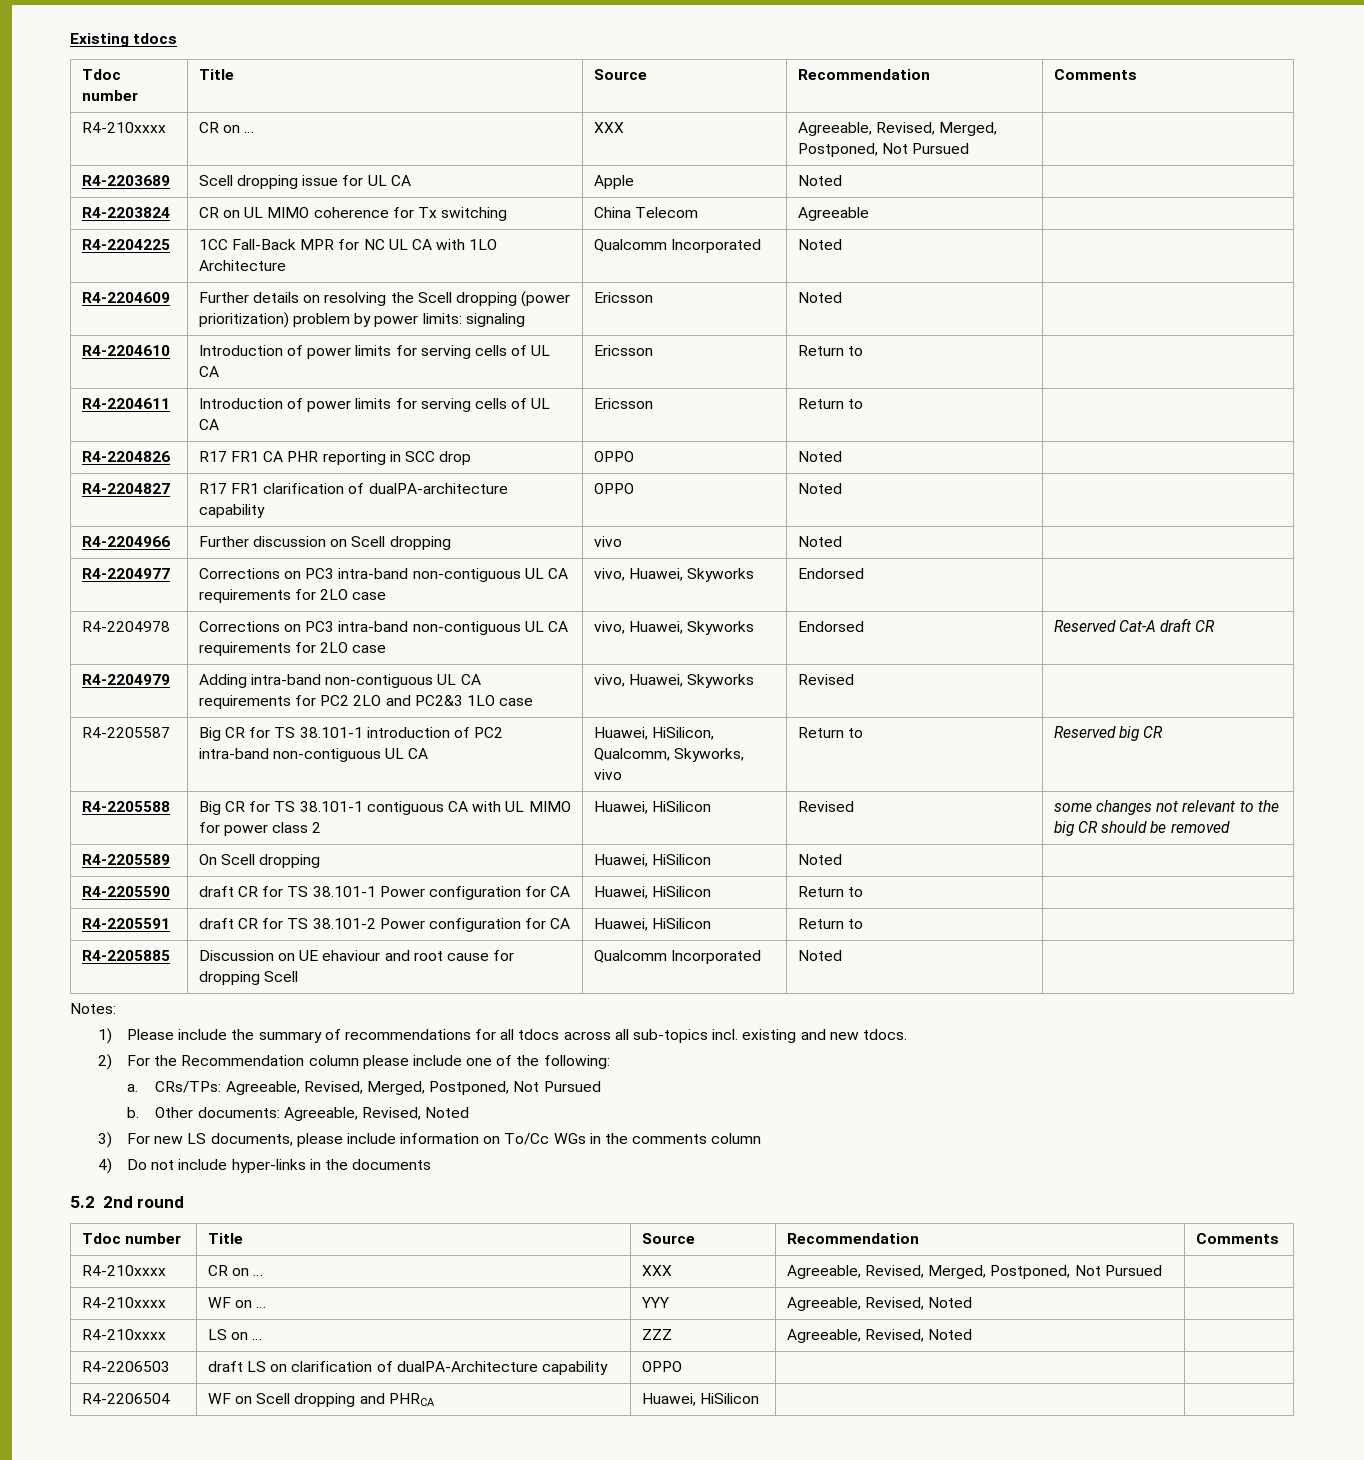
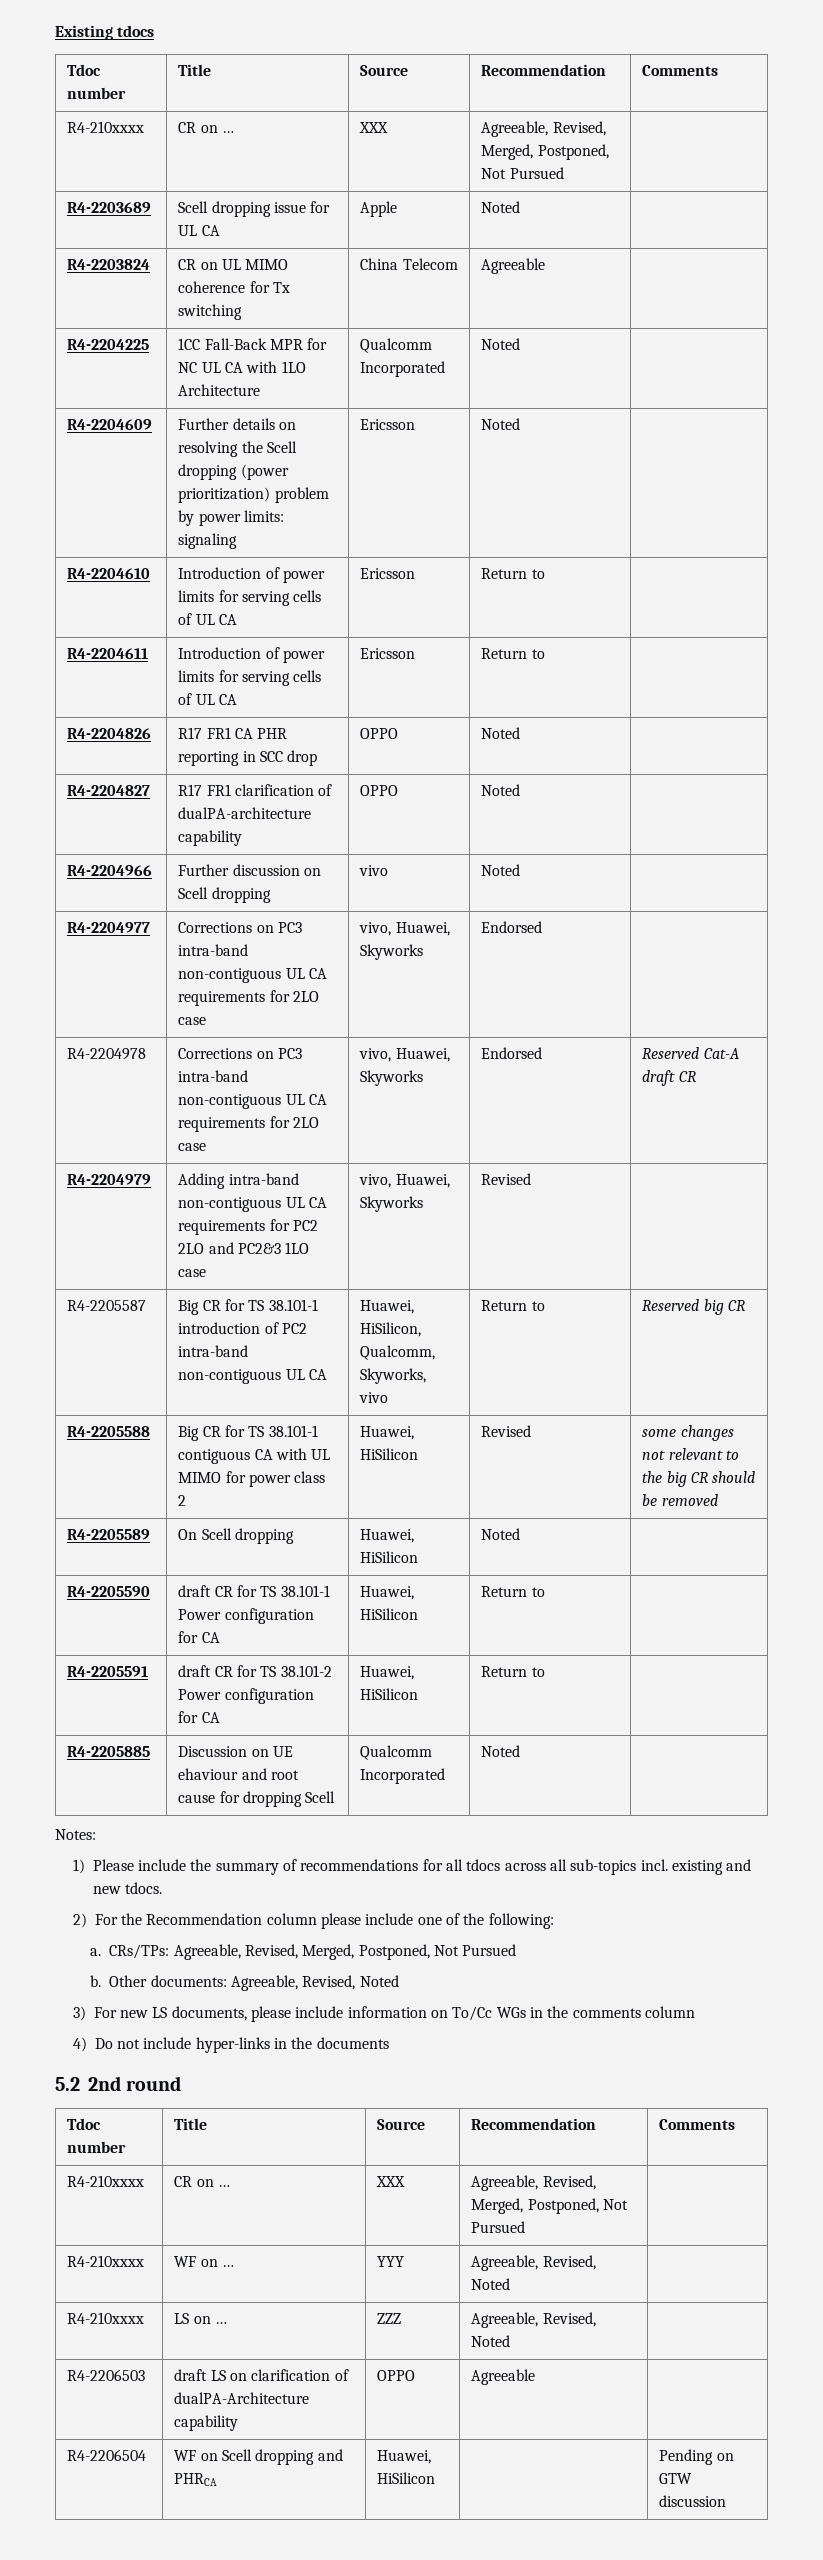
- R4-2206503 | draft LS on clarification of dualPA-Architecture capability | OPPO | |
+ R4-2206503 | draft LS on clarification of dualPA-Architecture capability | OPPO | Agreeable |
- R4-2206504 | WF on Scell dropping and PHRCA | Huawei, HiSilicon | |
+ R4-2206504 | WF on Scell dropping and PHRCA | Huawei, HiSilicon | | Pending on GTW discussion

